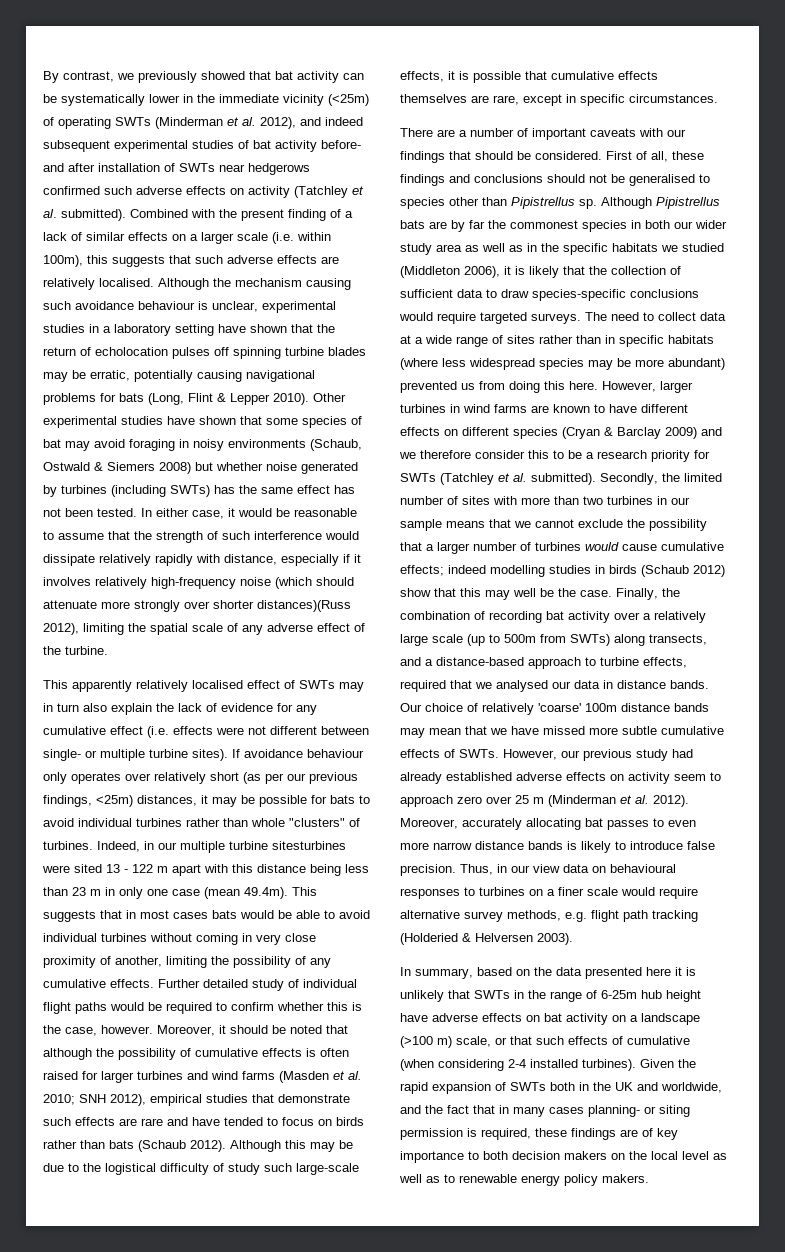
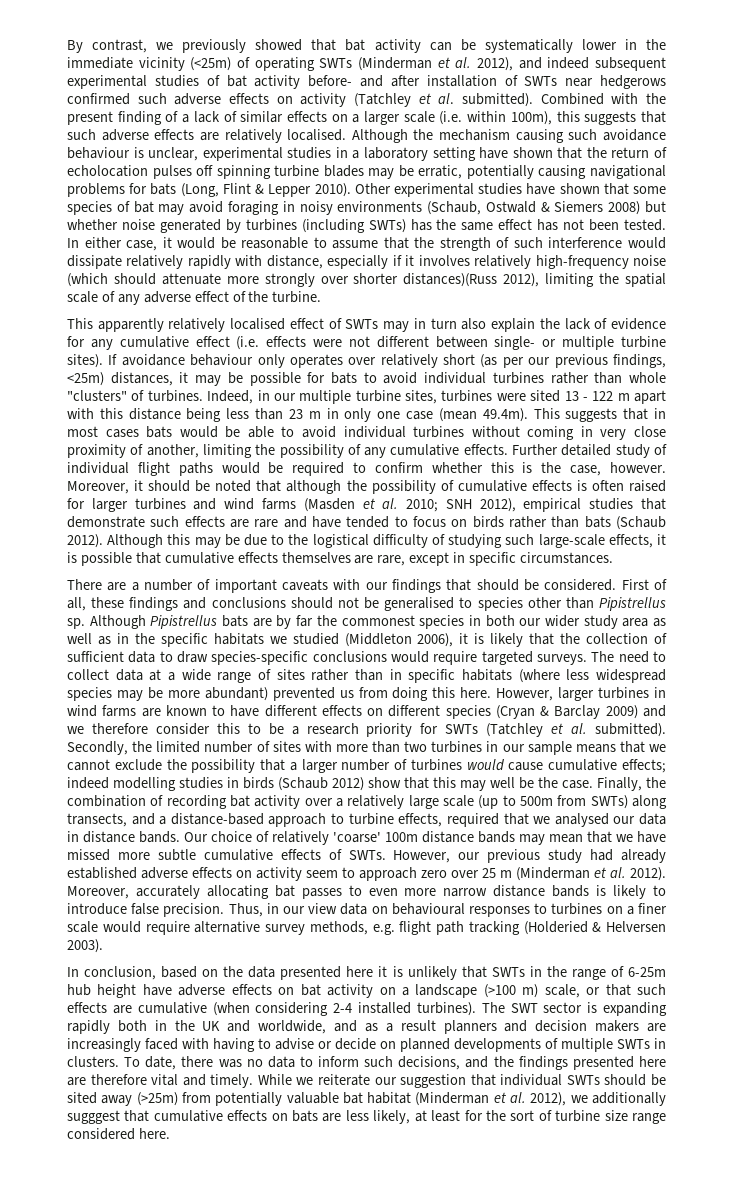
- Indeed, in our multiple turbine sitesturbines were sited 13 - 122 m apart with this distance being less than 23 m in only one case (mean 49.4m). This suggests that in most cases bats would be able to avoid individual turbines without coming in very close proximity of another, limiting the possibility of any cumulative effects.
+ Indeed, in our multiple turbine sites, turbines were sited 13 - 122 m apart with this distance being less than 23 m in only one case (mean 49.4m). This suggests that in most cases bats would be able to avoid individual turbines without coming in very close proximity of another, limiting the possibility of any cumulative effects.
- Although this may be due to the logistical difficulty of study such large-scale effects, it is possible that cumulative effects themselves are rare, except in specific circumstances.
+ Although this may be due to the logistical difficulty of studying such large-scale effects, it is possible that cumulative effects themselves are rare, except in specific circumstances.
- In summary, based on the data presented here it is unlikely that SWTs in the range of 6-25m hub height have adverse effects on bat activity on a landscape (>100 m) scale, or that such effects of cumulative (when considering 2-4 installed turbines).
+ In conclusion, based on the data presented here it is unlikely that SWTs in the range of 6-25m hub height have adverse effects on bat activity on a landscape (>100 m) scale, or that such effects are cumulative (when considering 2-4 installed turbines).
- Given the rapid expansion of SWTs both in the UK and worldwide, and the fact that in many cases planning- or siting permission is required, these findings are of key importance to both decision makers on the local level as well as to renewable energy policy makers.
+ The SWT sector is expanding rapidly both in the UK and worldwide, and as a result planners and decision makers are increasingly faced with having to advise or decide on planned developments of multiple SWTs in clusters. To date, there was no data to inform such decisions, and the findings presented here are therefore vital and timely. While we reiterate our suggestion that individual SWTs should be sited away (>25m) from potentially valuable bat habitat (Minderman et al. 2012), we additionally sugggest that cumulative effects on bats are less likely, at least for the sort of turbine size range considered here.

